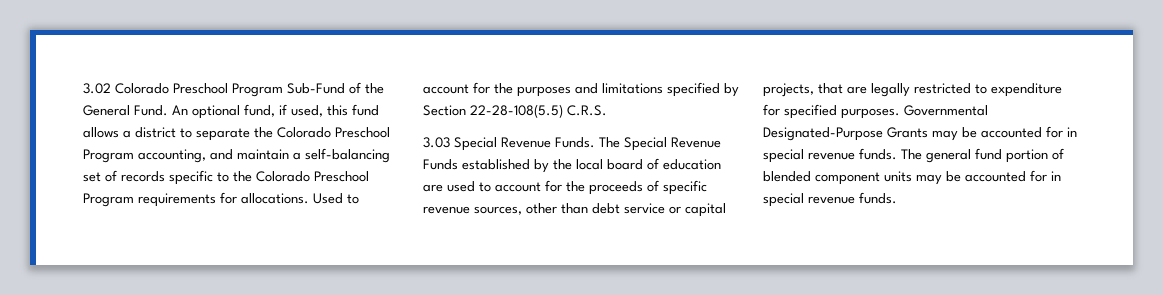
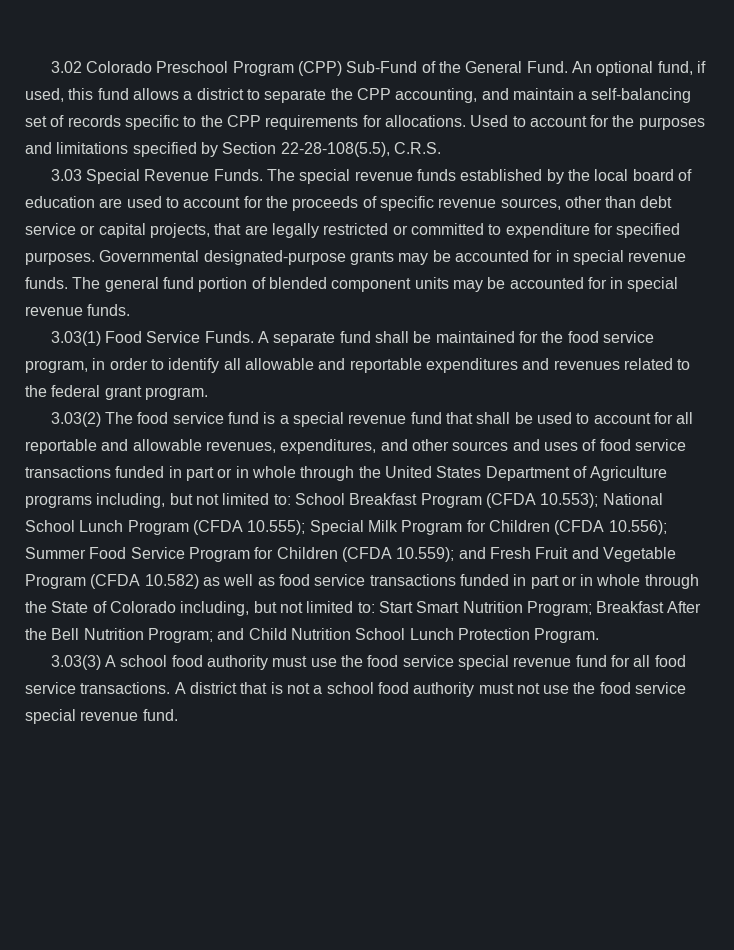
- 3.02 Colorado Preschool Program Sub-Fund of the General Fund.
+ 3.02 Colorado Preschool Program (CPP) Sub-Fund of the General Fund.
- An optional fund, if used, this fund allows a district to separate the Colorado Preschool Program accounting, and maintain a self-balancing set of records specific to the Colorado Preschool Program requirements for allocations.
+ An optional fund, if used, this fund allows a district to separate the CPP accounting, and maintain a self-balancing set of records specific to the CPP requirements for allocations.
- Used to account for the purposes and limitations specified by Section 22-28-108(5.5) C.R.S.
+ Used to account for the purposes and limitations specified by Section 22-28-108(5.5), C.R.S.
- The Special Revenue Funds established by the local board of education are used to account for the proceeds of specific revenue sources, other than debt service or capital projects, that are legally restricted to expenditure for specified purposes.
+ The special revenue funds established by the local board of education are used to account for the proceeds of specific revenue sources, other than debt service or capital projects, that are legally restricted or committed to expenditure for specified purposes.
- Governmental Designated-Purpose Grants may be accounted for in special revenue funds.
+ Governmental designated-purpose grants may be accounted for in special revenue funds.
+ 3.03(1) Food Service Funds. A separate fund shall be maintained for the food service program, in order to identify all allowable and reportable expenditures and revenues related to the federal grant program.
+ 3.03(2) The food service fund is a special revenue fund that shall be used to account for all reportable and allowable revenues, expenditures, and other sources and uses of food service transactions funded in part or in whole through the United States Department of Agriculture programs including, but not limited to: School Breakfast Program (CFDA 10.553); National School Lunch Program (CFDA 10.555); Special Milk Program for Children (CFDA 10.556); Summer Food Service Program for Children (CFDA 10.559); and Fresh Fruit and Vegetable Program (CFDA 10.582) as well as food service transactions funded in part or in whole through the State of Colorado including, but not limited to: Start Smart Nutrition Program; Breakfast After the Bell Nutrition Program; and Child Nutrition School Lunch Protection Program.
+ 3.03(3) A school food authority must use the food service special revenue fund for all food service transactions. A district that is not a school food authority must not use the food service special revenue fund.

